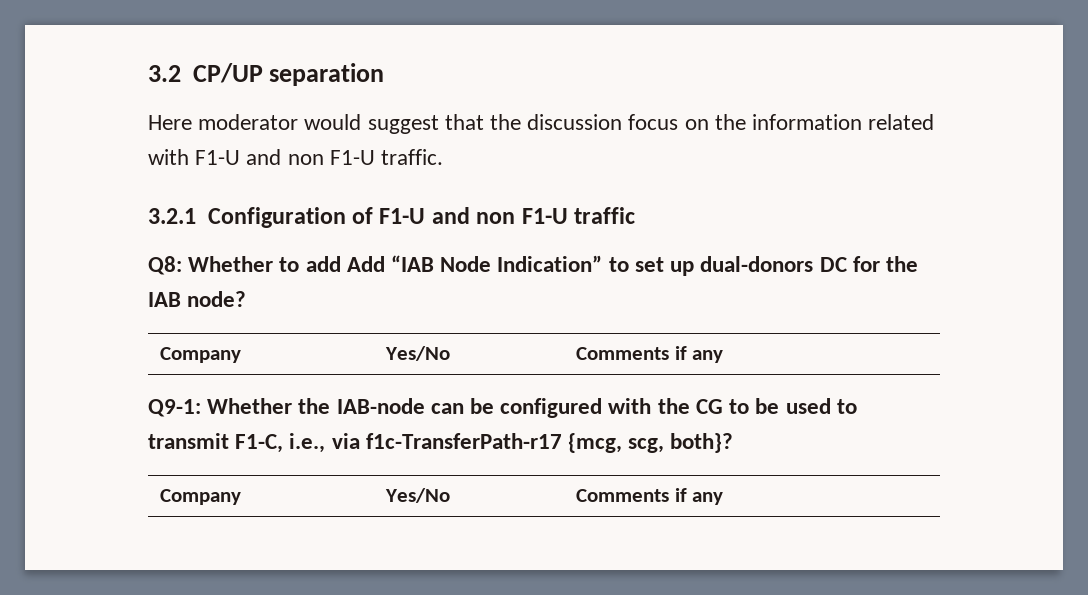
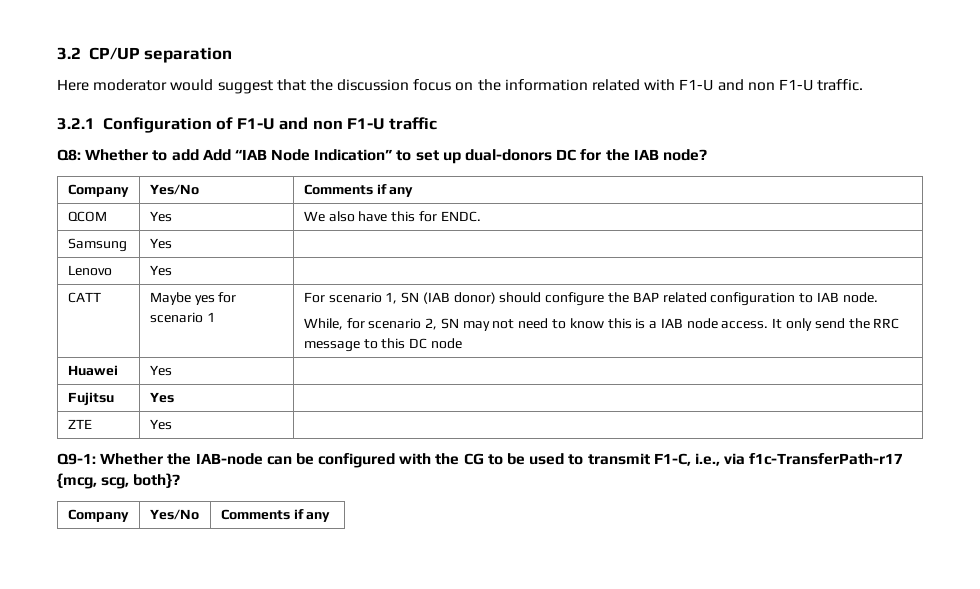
+ QCOM | Yes | We also have this for ENDC.
+ Samsung | Yes |
+ Lenovo | Yes |
+ CATT | Maybe yes for scenario 1 | For scenario 1, SN (IAB donor) should configure the BAP related configuration to IAB node.
+ While, for scenario 2, SN may not need to know this is a IAB node access. It only send the RRC message to this DC node
+ Huawei | Yes |
+ Fujitsu | Yes |
+ ZTE | Yes |

